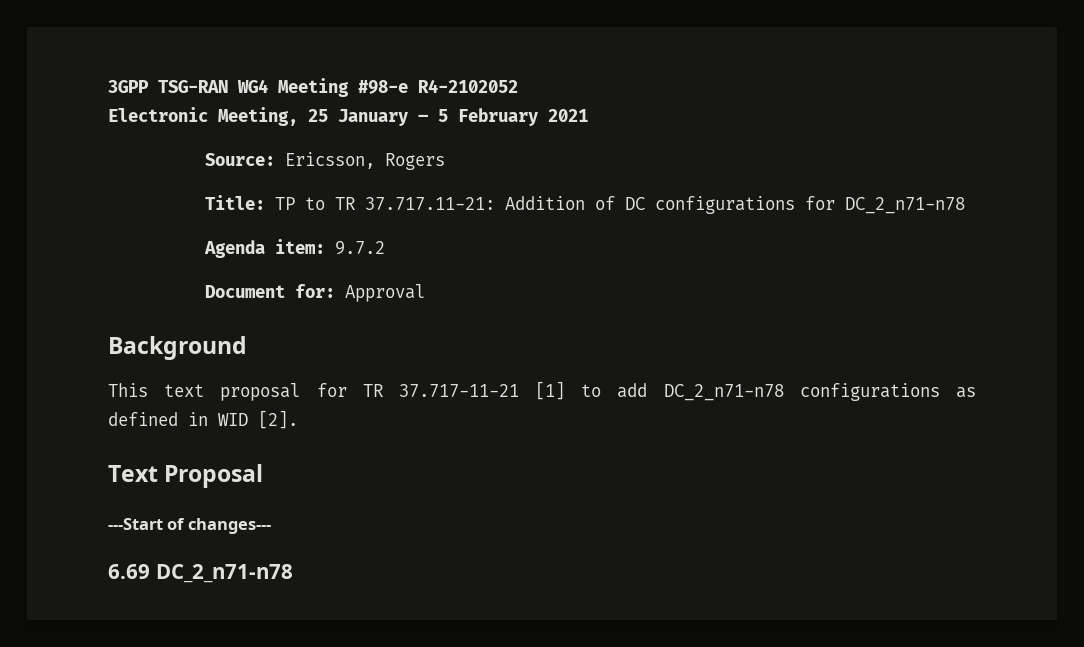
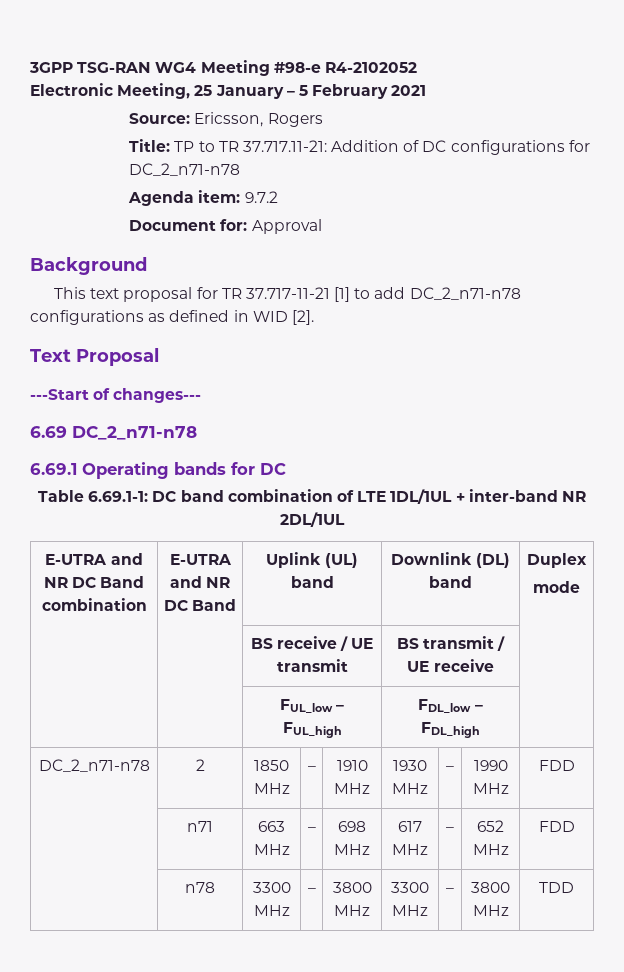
+ 6.69.1 Operating bands for DC
+ Table 6.69.1-1: DC band combination of LTE 1DL/1UL + inter-band NR 2DL/1UL
+ E-UTRA and NR DC Band combination | E-UTRA and NR DC Band | Uplink (UL) band | Downlink (DL) band | Duplex
+ mode
+ | | BS receive / UE transmit | BS transmit / UE receive |
+ | | FUL_low – FUL_high | FDL_low – FDL_high |
+ DC_2_n71-n78 | 2 | 1850 MHz | – | 1910 MHz | 1930 MHz | – | 1990 MHz | FDD
+ | n71 | 663 MHz | – | 698 MHz | 617 MHz | – | 652 MHz | FDD
+ | n78 | 3300 MHz | – | 3800 MHz | 3300 MHz | – | 3800 MHz | TDD

